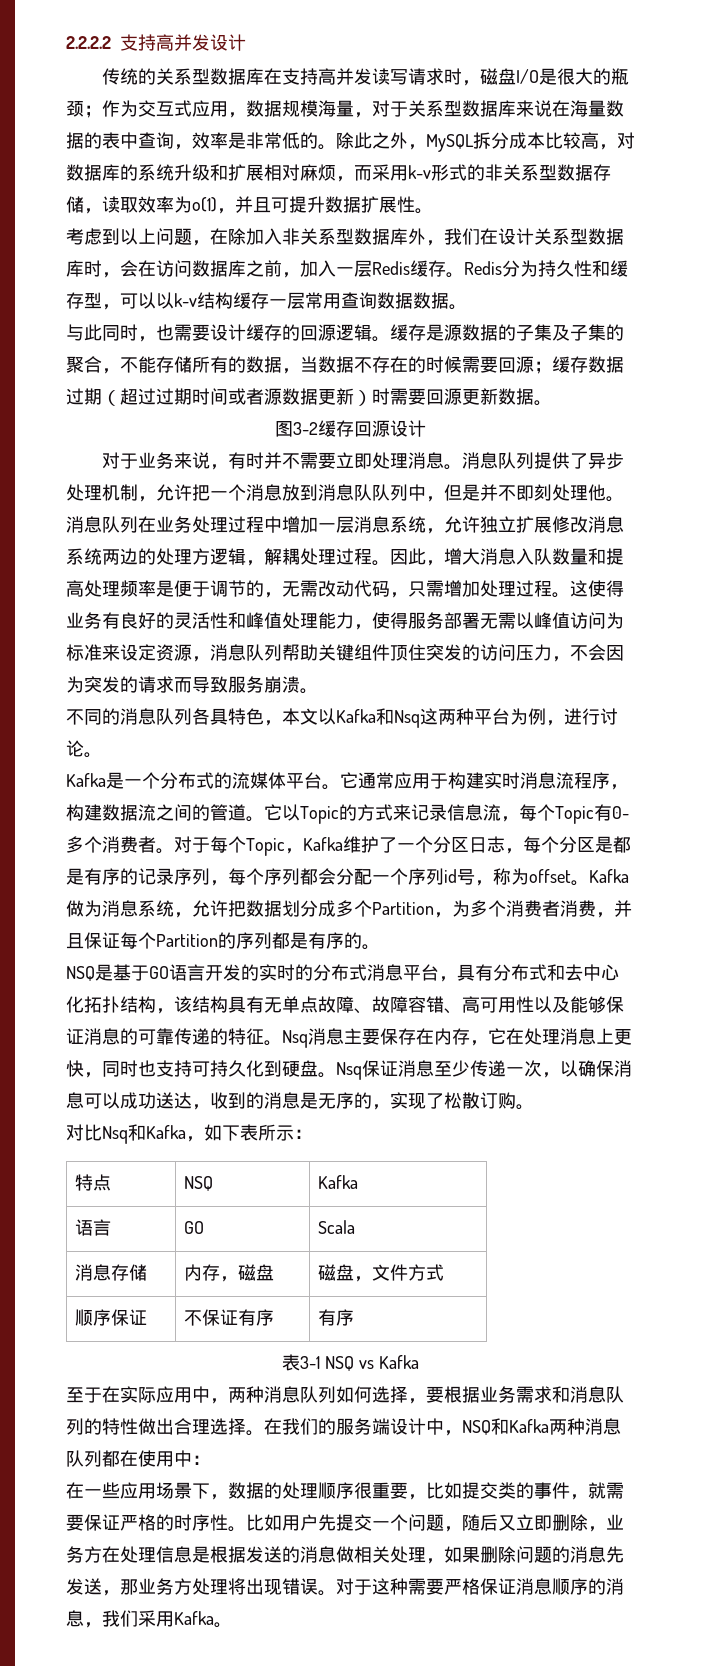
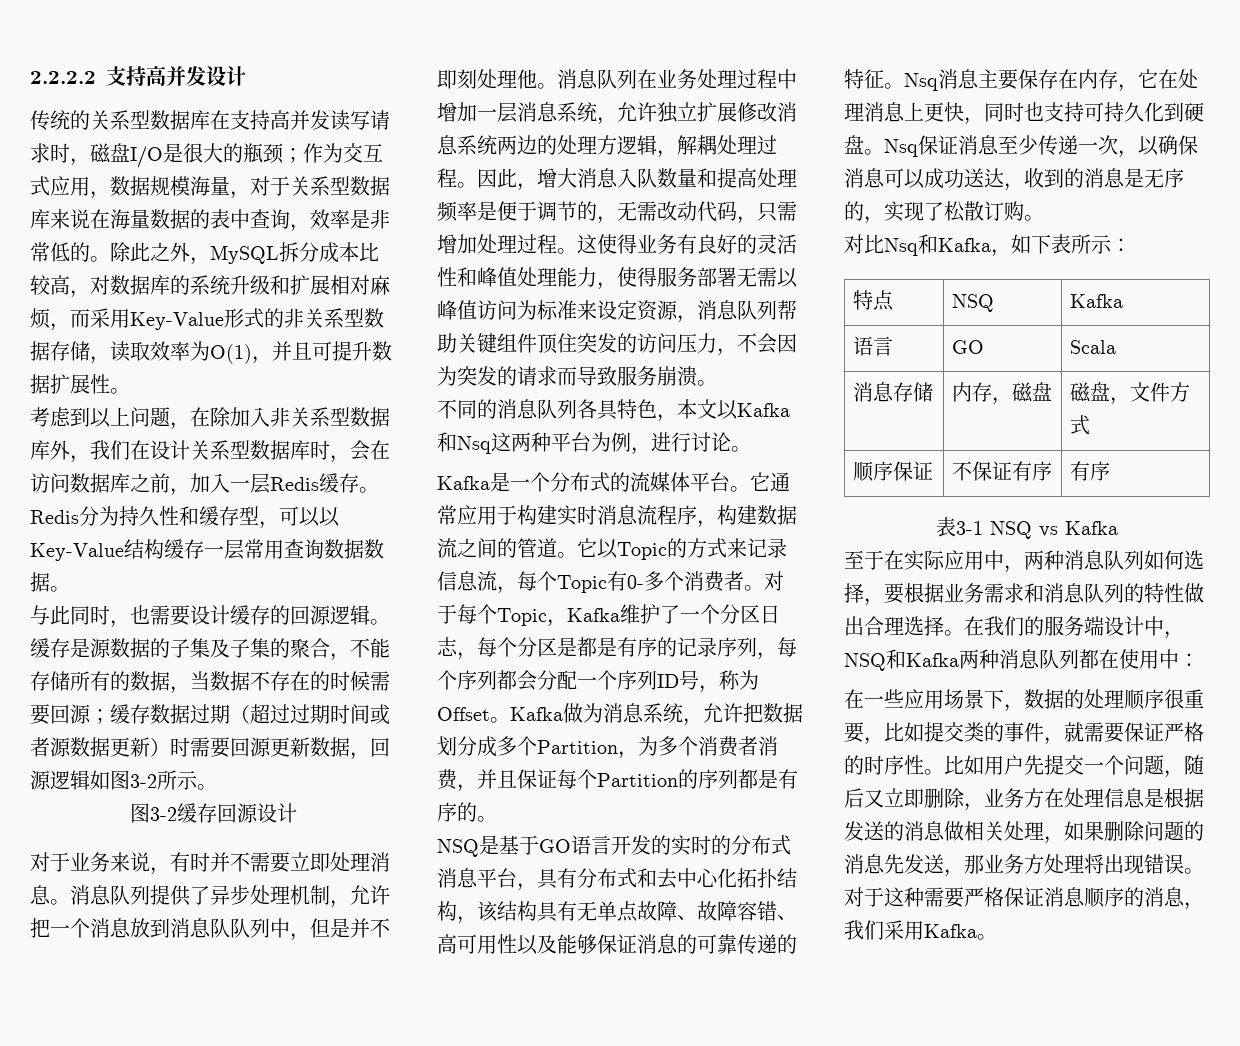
- 除此之外，MySQL拆分成本比较高，对数据库的系统升级和扩展相对麻烦，而采用k-v形式的非关系型数据存储，读取效率为o(1)，并且可提升数据扩展性。
+ 除此之外，MySQL拆分成本比较高，对数据库的系统升级和扩展相对麻烦，而采用Key-Value形式的非关系型数据存储，读取效率为O(1)，并且可提升数据扩展性。
- Redis分为持久性和缓存型，可以以k-v结构缓存一层常用查询数据数据。
+ Redis分为持久性和缓存型，可以以Key-Value结构缓存一层常用查询数据数据。
- 缓存是源数据的子集及子集的聚合，不能存储所有的数据，当数据不存在的时候需要回源；缓存数据过期（超过过期时间或者源数据更新）时需要回源更新数据。
+ 缓存是源数据的子集及子集的聚合，不能存储所有的数据，当数据不存在的时候需要回源；缓存数据过期（超过过期时间或者源数据更新）时需要回源更新数据，回源逻辑如图3-2所示。
- 对于每个Topic，Kafka维护了一个分区日志，每个分区是都是有序的记录序列，每个序列都会分配一个序列id号，称为offset。
+ 对于每个Topic，Kafka维护了一个分区日志，每个分区是都是有序的记录序列，每个序列都会分配一个序列ID号，称为Offset。

